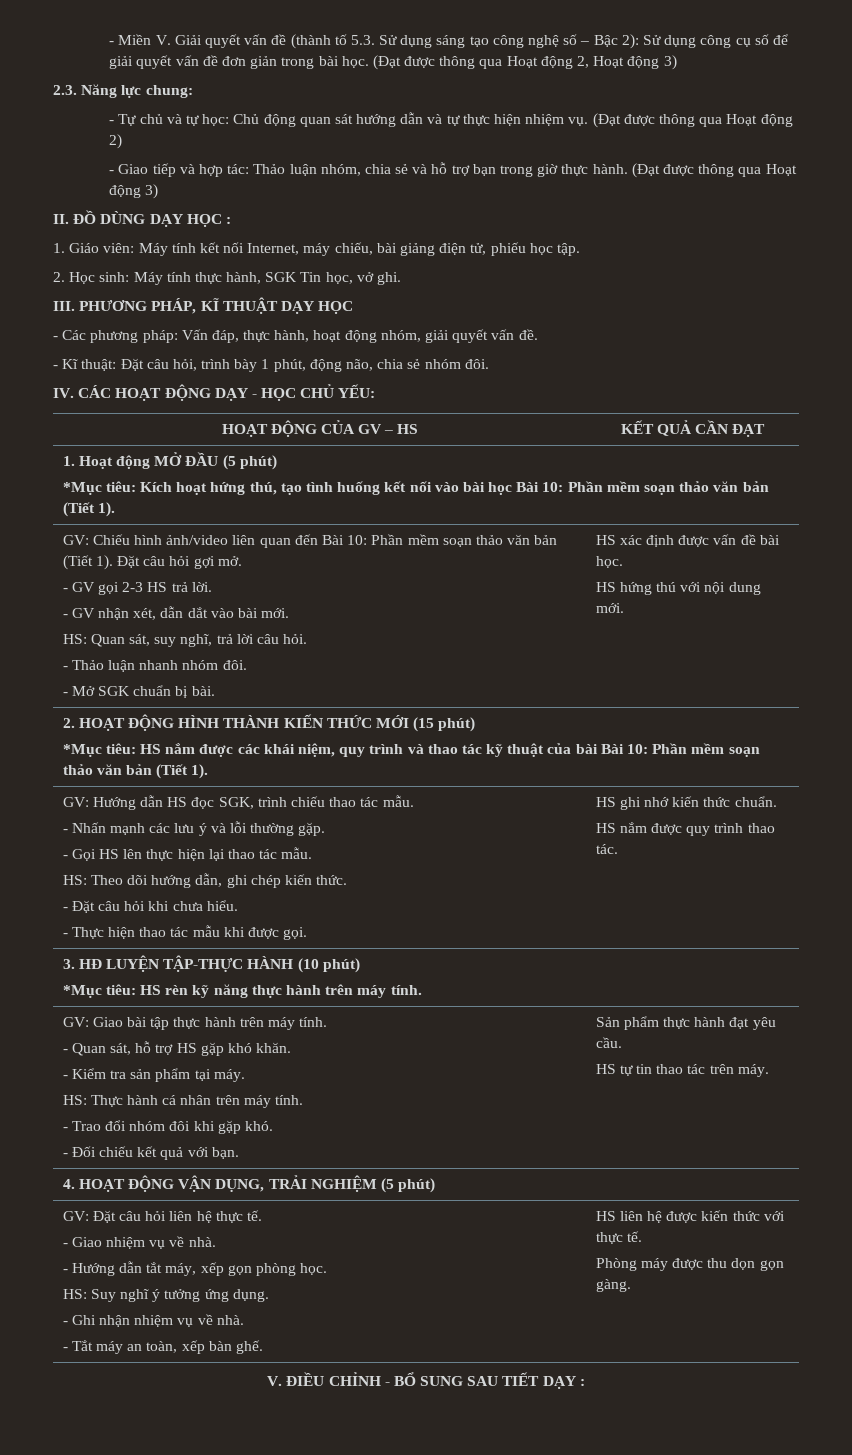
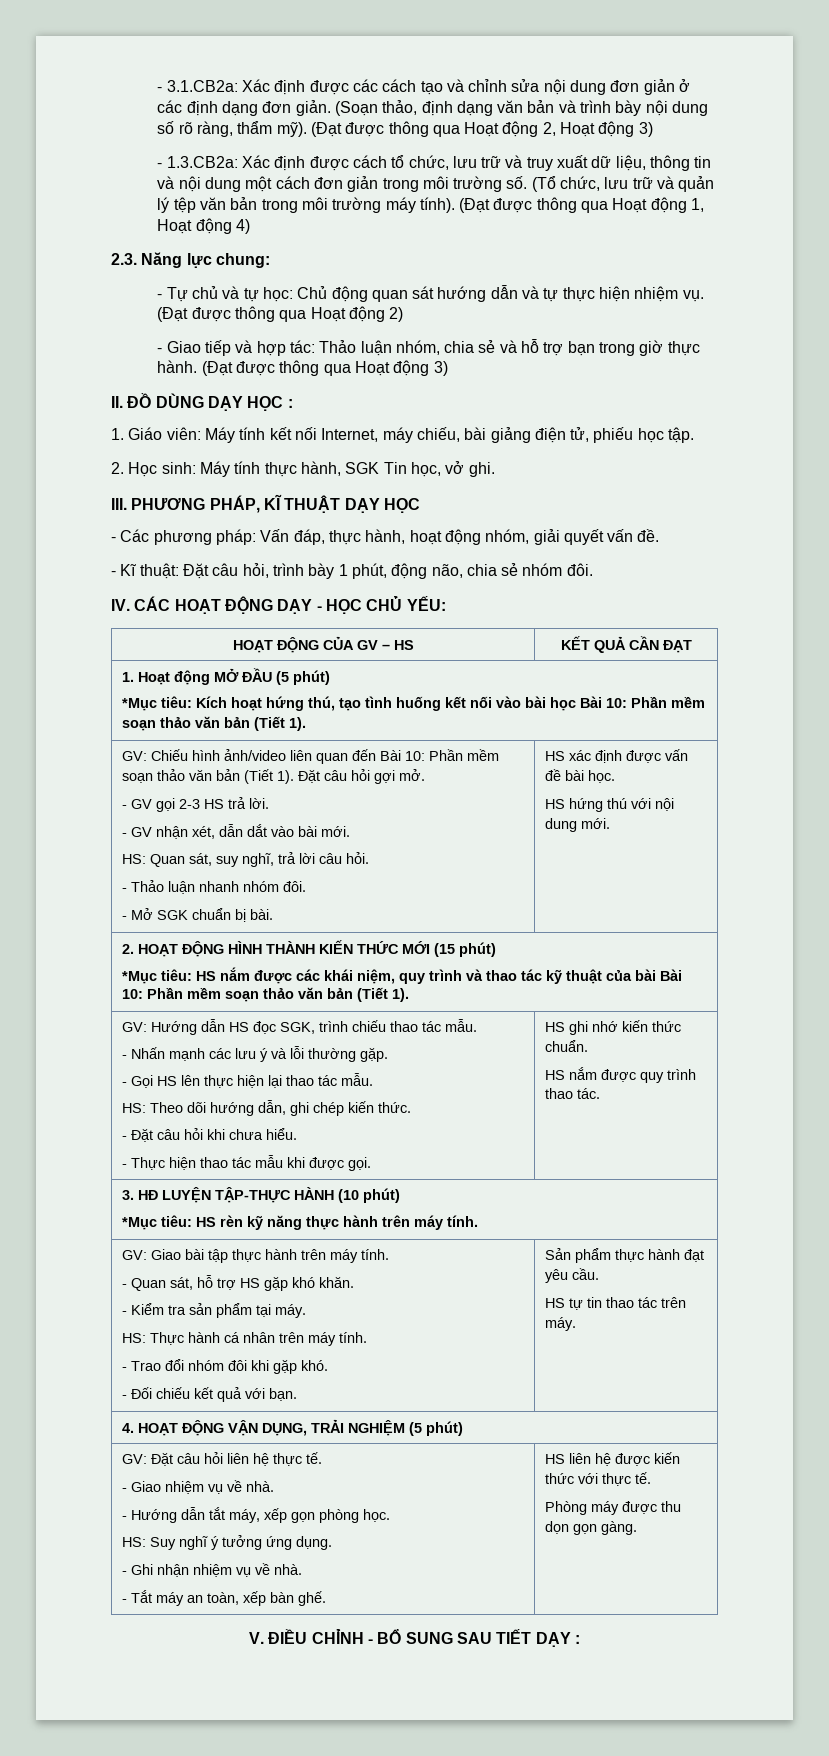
- - Miền V. Giải quyết vấn đề (thành tố 5.3. Sử dụng sáng tạo công nghệ số – Bậc 2): Sử dụng công cụ số để giải quyết vấn đề đơn giản trong bài học.
+ - 3.1.CB2a: Xác định được các cách tạo và chỉnh sửa nội dung đơn giản ở các định dạng đơn giản. (Soạn thảo, định dạng văn bản và trình bày nội dung số rõ ràng, thẩm mỹ).
+ - 1.3.CB2a: Xác định được cách tổ chức, lưu trữ và truy xuất dữ liệu, thông tin và nội dung một cách đơn giản trong môi trường số. (Tổ chức, lưu trữ và quản lý tệp văn bản trong môi trường máy tính). (Đạt được thông qua Hoạt động 1, Hoạt động 4)

